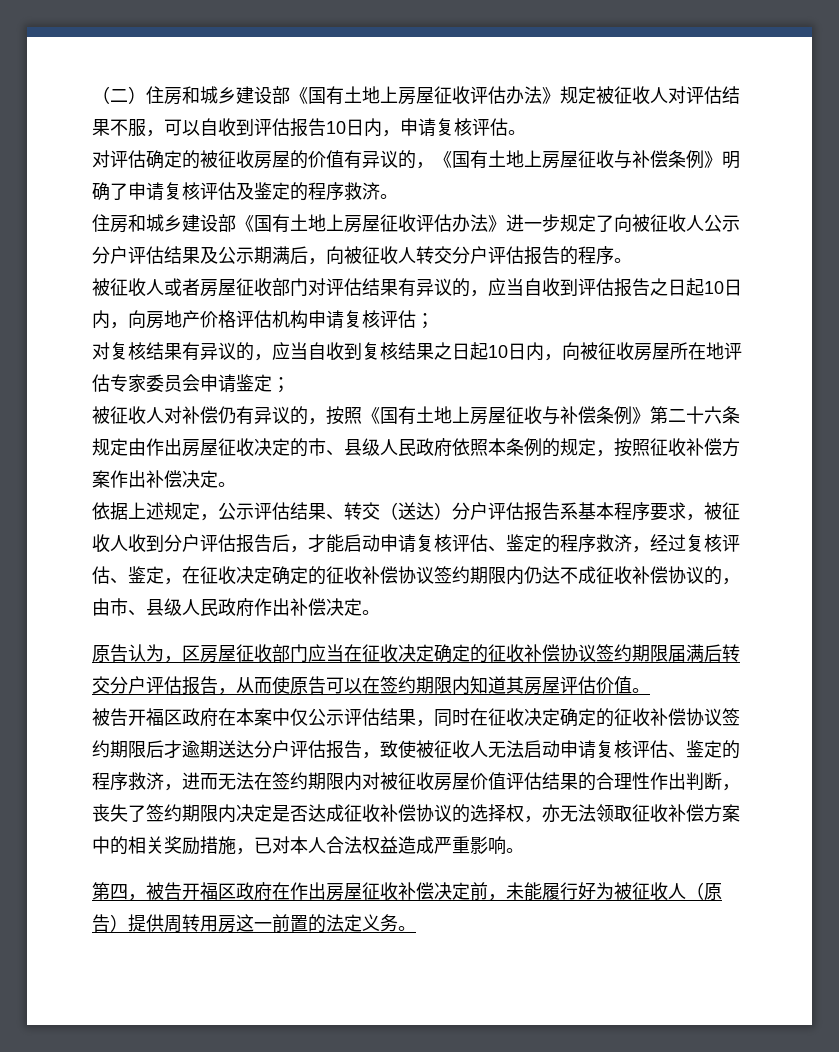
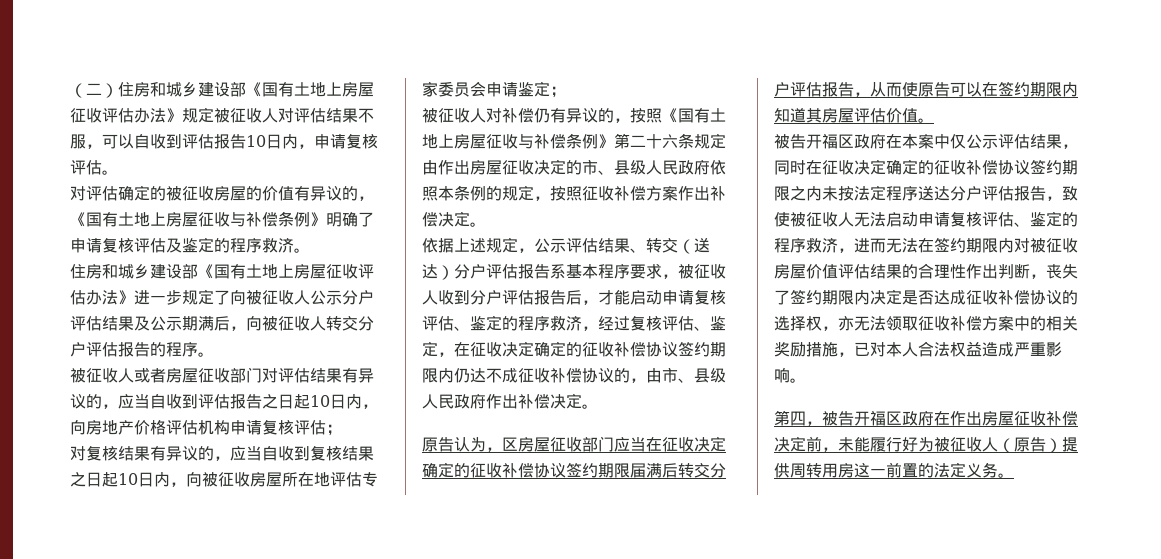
- 被告开福区政府在本案中仅公示评估结果，同时在征收决定确定的征收补偿协议签约期限后才逾期送达分户评估报告，致使被征收人无法启动申请复核评估、鉴定的程序救济，进而无法在签约期限内对被征收房屋价值评估结果的合理性作出判断，丧失了签约期限内决定是否达成征收补偿协议的选择权，亦无法领取征收补偿方案中的相关奖励措施，已对本人合法权益造成严重影响。
+ 被告开福区政府在本案中仅公示评估结果，同时在征收决定确定的征收补偿协议签约期限之内未按法定程序送达分户评估报告，致使被征收人无法启动申请复核评估、鉴定的程序救济，进而无法在签约期限内对被征收房屋价值评估结果的合理性作出判断，丧失了签约期限内决定是否达成征收补偿协议的选择权，亦无法领取征收补偿方案中的相关奖励措施，已对本人合法权益造成严重影响。

